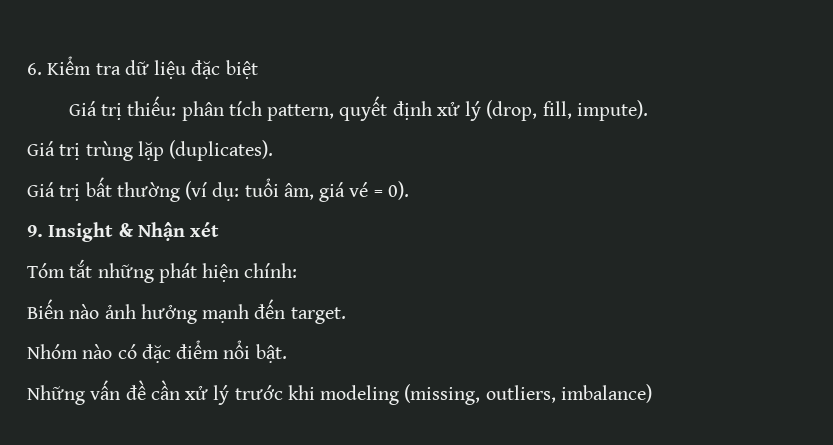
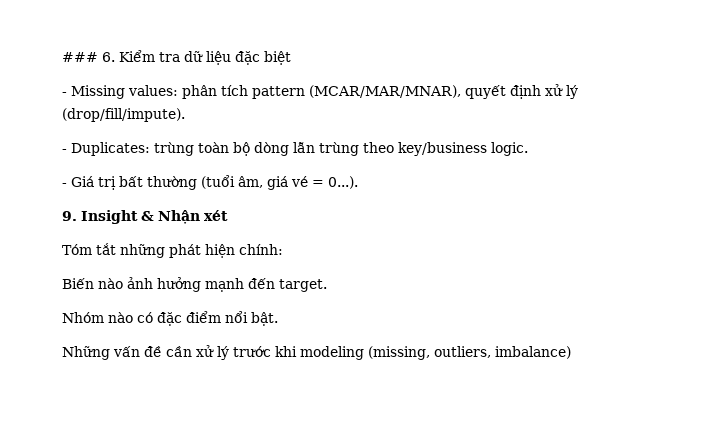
- 6. Kiểm tra dữ liệu đặc biệt
+ ### 6. Kiểm tra dữ liệu đặc biệt
- Giá trị thiếu: phân tích pattern, quyết định xử lý (drop, fill, impute).
- Giá trị trùng lặp (duplicates).
- Giá trị bất thường (ví dụ: tuổi âm, giá vé = 0).
+ - Missing values: phân tích pattern (MCAR/MAR/MNAR), quyết định xử lý (drop/fill/impute).
+ - Duplicates: trùng toàn bộ dòng lẫn trùng theo key/business logic.
+ - Giá trị bất thường (tuổi âm, giá vé = 0...).

